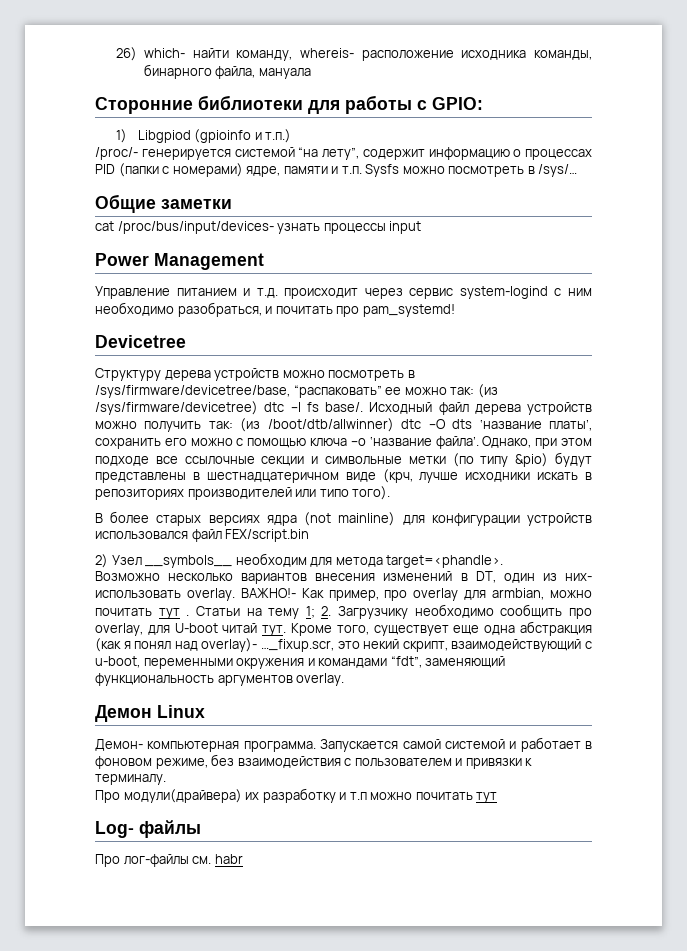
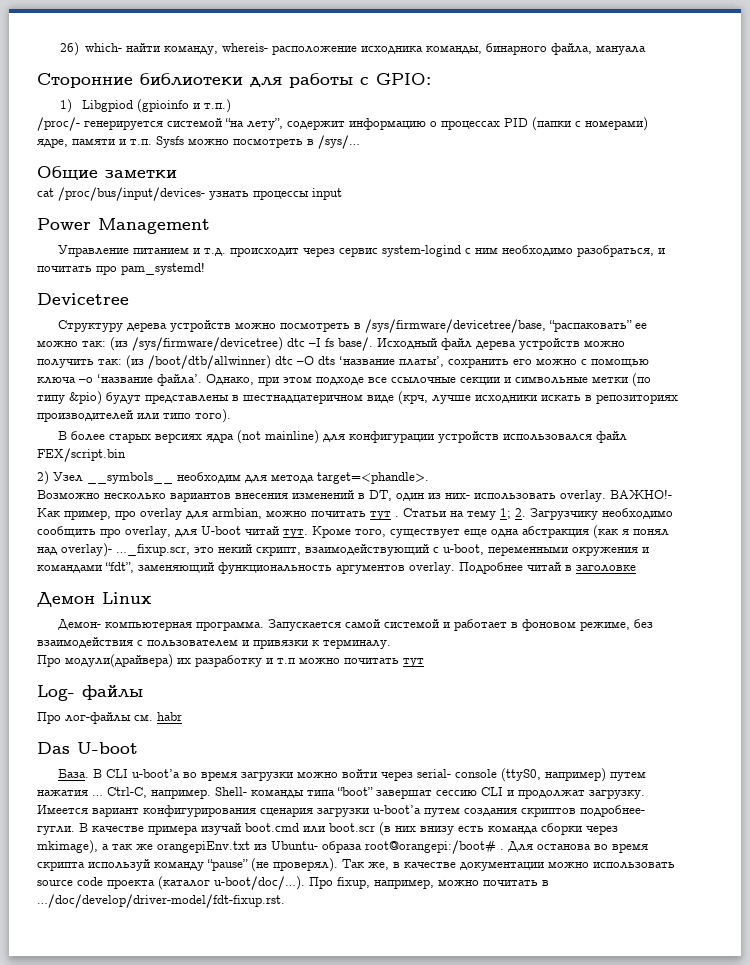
+ Подробнее читай в заголовке
+ Das U-boot
+ База. В CLI u-boot’a во время загрузки можно войти через serial- console (ttyS0, например) путем нажатия … Ctrl-C, например. Shell- команды типа “boot” завершат сессию CLI и продолжат загрузку. Имеется вариант конфигурирования сценария загрузки u-boot’a путем создания скриптов подробнее- гугли. В качестве примера изучай boot.cmd или boot.scr (в них внизу есть команда сборки через mkimage), а так же orangepiEnv.txt из Ubuntu- образа root@orangepi:/boot# . Для останова во время скрипта используй команду “pause” (не проверял). Так же, в качестве документации можно использовать source code проекта (каталог u-boot/doc/…). Про fixup, например, можно почитать в …/doc/develop/driver-model/fdt-fixup.rst.

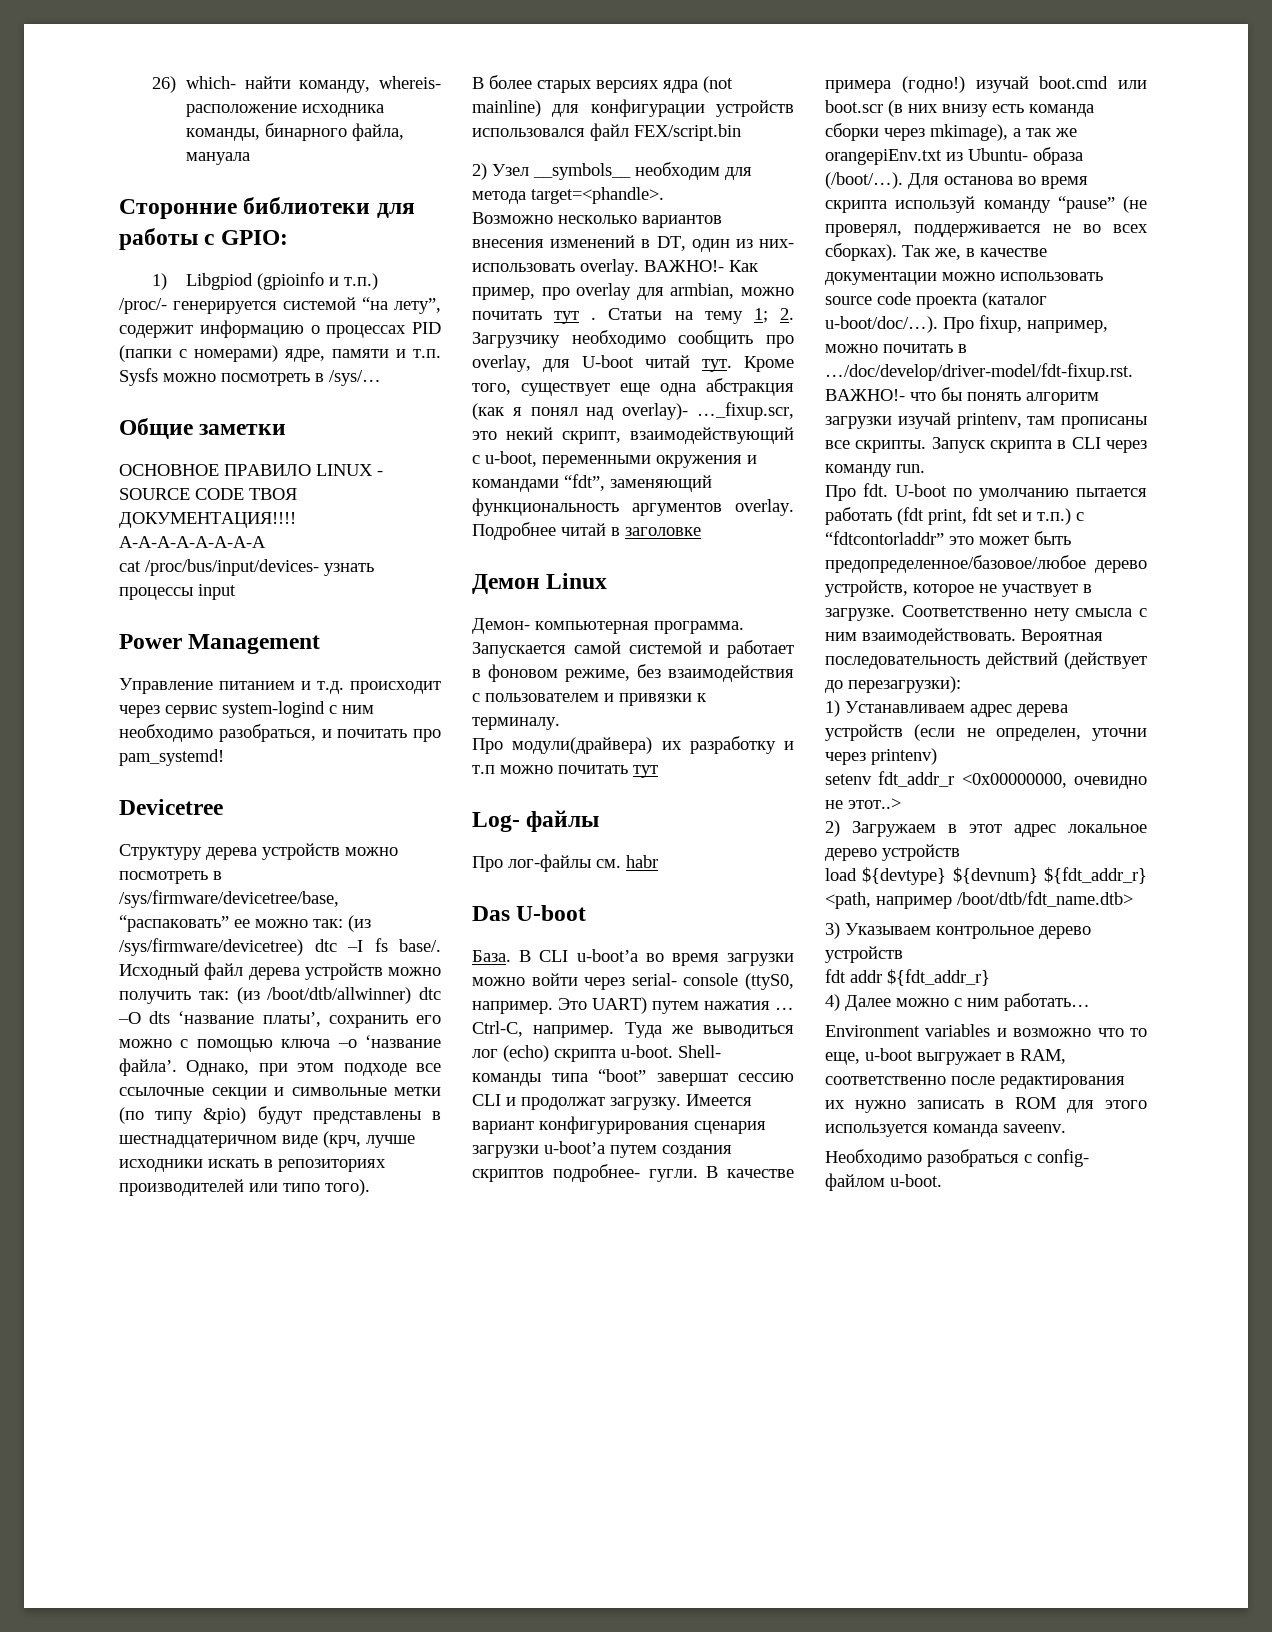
+ ОСНОВНОЕ ПРАВИЛО LINUX - SOURCE CODE ТВОЯ ДОКУМЕНТАЦИЯ!!!! А-А-А-А-А-А-А-А
- В CLI u-boot’a во время загрузки можно войти через serial- console (ttyS0, например) путем нажатия …
+ В CLI u-boot’a во время загрузки можно войти через serial- console (ttyS0, например. Это UART) путем нажатия …
+ Туда же выводиться лог (echo) скрипта u-boot.
- В качестве примера изучай boot.cmd или boot.scr (в них внизу есть команда сборки через mkimage), а так же orangepiEnv.txt из Ubuntu- образа root@orangepi:/boot# .
+ В качестве примера (годно!) изучай boot.cmd или boot.scr (в них внизу есть команда сборки через mkimage), а так же orangepiEnv.txt из Ubuntu- образа (/boot/…).
- Для останова во время скрипта используй команду “pause” (не проверял).
+ Для останова во время скрипта используй команду “pause” (не проверял, поддерживается не во всех сборках).
- Про fixup, например, можно почитать в …/doc/develop/driver-model/fdt-fixup.rst.
+ Про fixup, например, можно почитать в …/doc/develop/driver-model/fdt-fixup.rst. ВАЖНО!- что бы понять алгоритм загрузки изучай printenv, там прописаны все скрипты. Запуск скрипта в CLI через команду run.
+ Про fdt. U-boot по умолчанию пытается работать (fdt print, fdt set и т.п.) с “fdtcontorladdr” это может быть предопределенное/базовое/любое дерево устройств, которое не участвует в загрузке. Соответственно нету смысла с ним взаимодействовать. Вероятная последовательность действий (действует до перезагрузки):
+ 1) Устанавливаем адрес дерева устройств (если не определен, уточни через printenv)
+ setenv fdt_addr_r <0x00000000, очевидно не этот..>
+ 2) Загружаем в этот адрес локальное дерево устройств
+ load ${devtype} ${devnum} ${fdt_addr_r} <path, например /boot/dtb/fdt_name.dtb>
+ 3) Указываем контрольное дерево устройств
+ fdt addr ${fdt_addr_r}
+ 4) Далее можно с ним работать…
+ Environment variables и возможно что то еще, u-boot выгружает в RAM, соответственно после редактирования их нужно записать в ROM для этого используется команда saveenv.
+ Необходимо разобраться с config- файлом u-boot.

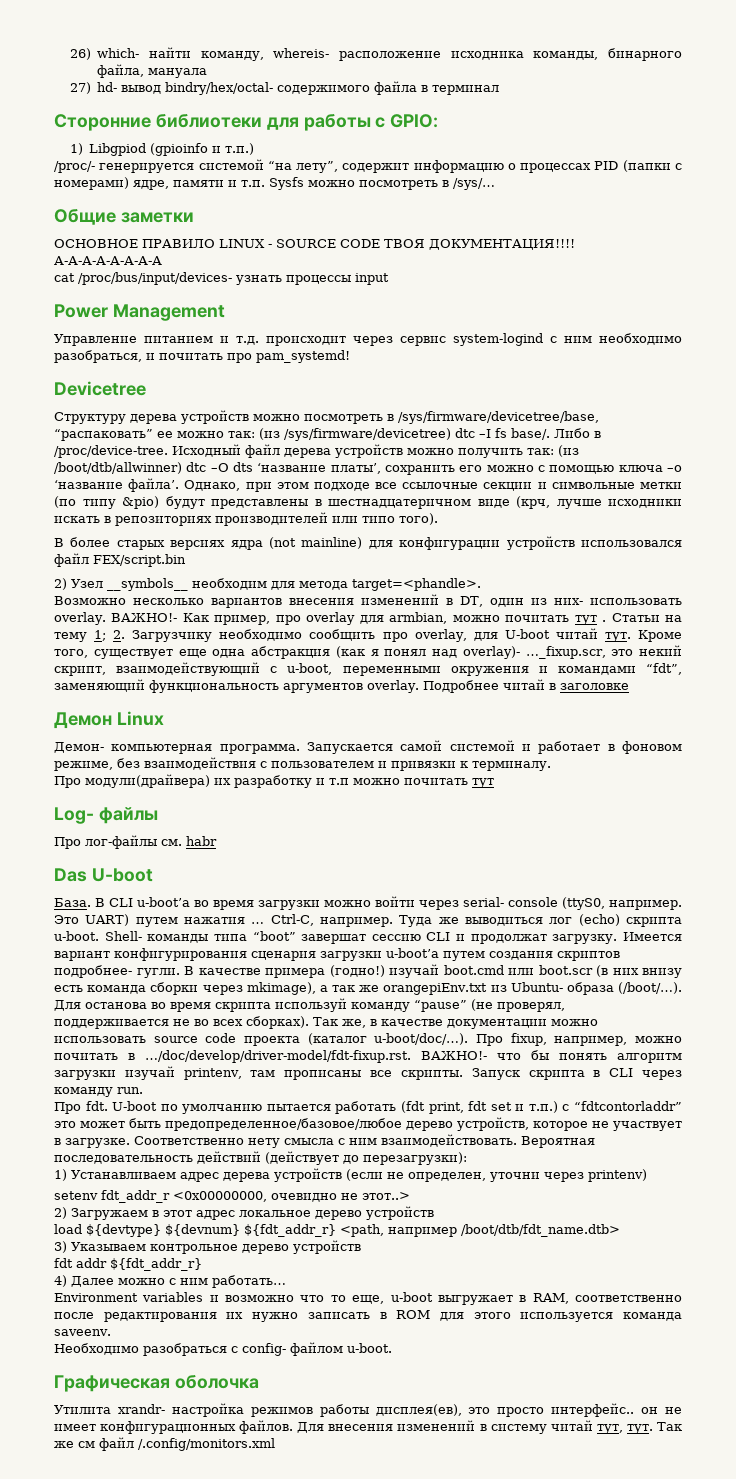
+ 27) hd- вывод bindry/hex/octal- содержимого файла в терминал
+ Либо в /proc/device-tree.
+ Графическая оболочка
+ Утилита xrandr- настройка режимов работы дисплея(ев), это просто интерфейс.. он не имеет конфигурационных файлов. Для внесения изменений в систему читай тут, тут. Так же см файл /.config/monitors.xml

